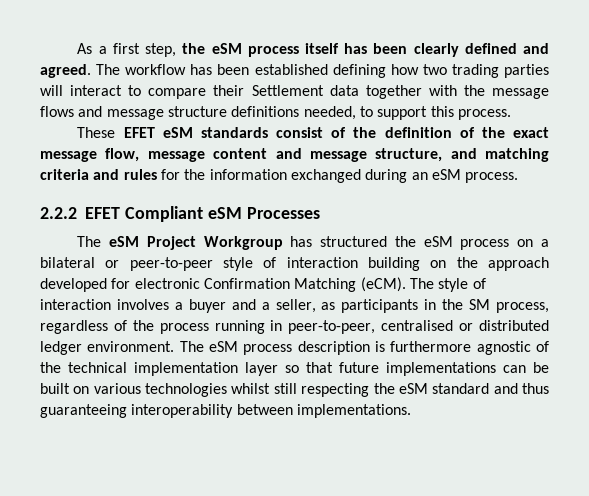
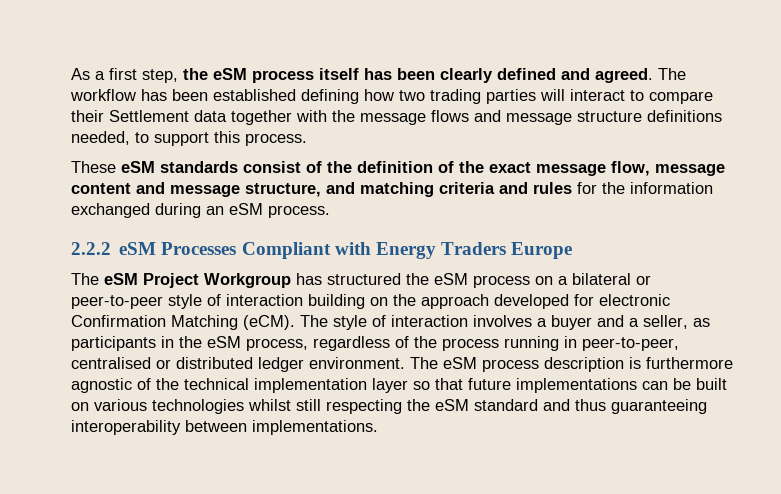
- These EFET eSM standards consist of the definition of the exact message flow, message content and message structure, and matching criteria and rules for the information exchanged during an eSM process.
+ These eSM standards consist of the definition of the exact message flow, message content and message structure, and matching criteria and rules for the information exchanged during an eSM process.
- 2.2.2 EFET Compliant eSM Processes
+ 2.2.2 eSM Processes Compliant with Energy Traders Europe
- The style of interaction involves a buyer and a seller, as participants in the SM process, regardless of the process running in peer-to-peer, centralised or distributed ledger environment.
+ The style of interaction involves a buyer and a seller, as participants in the eSM process, regardless of the process running in peer-to-peer, centralised or distributed ledger environment.

